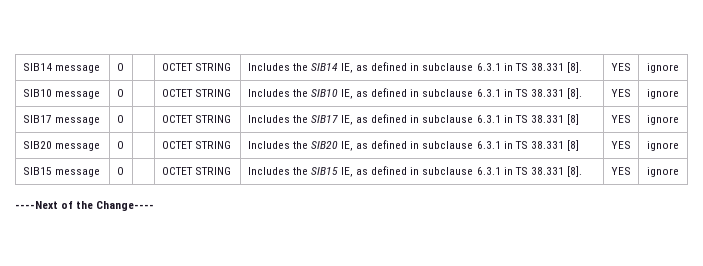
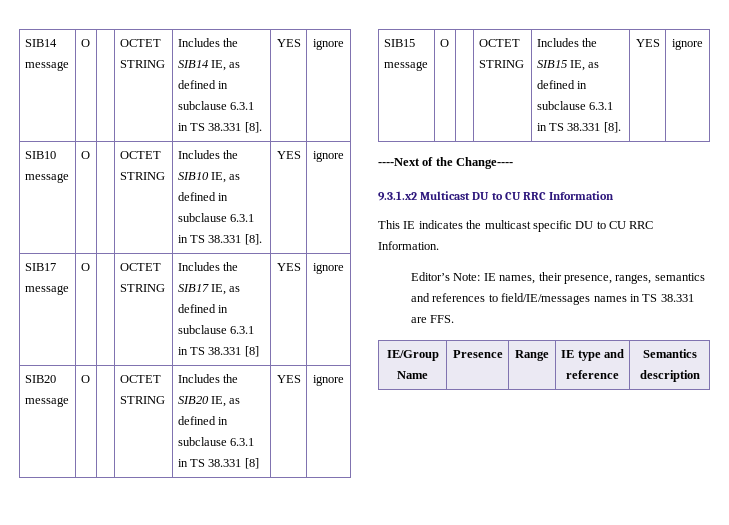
+ 9.3.1.x2 Multicast DU to CU RRC Information
+ This IE indicates the multicast specific DU to CU RRC Information.
+ Editor’s Note: IE names, their presence, ranges, semantics and references to field/IE/messages names in TS 38.331 are FFS.
+ IE/Group Name | Presence | Range | IE type and reference | Semantics description

